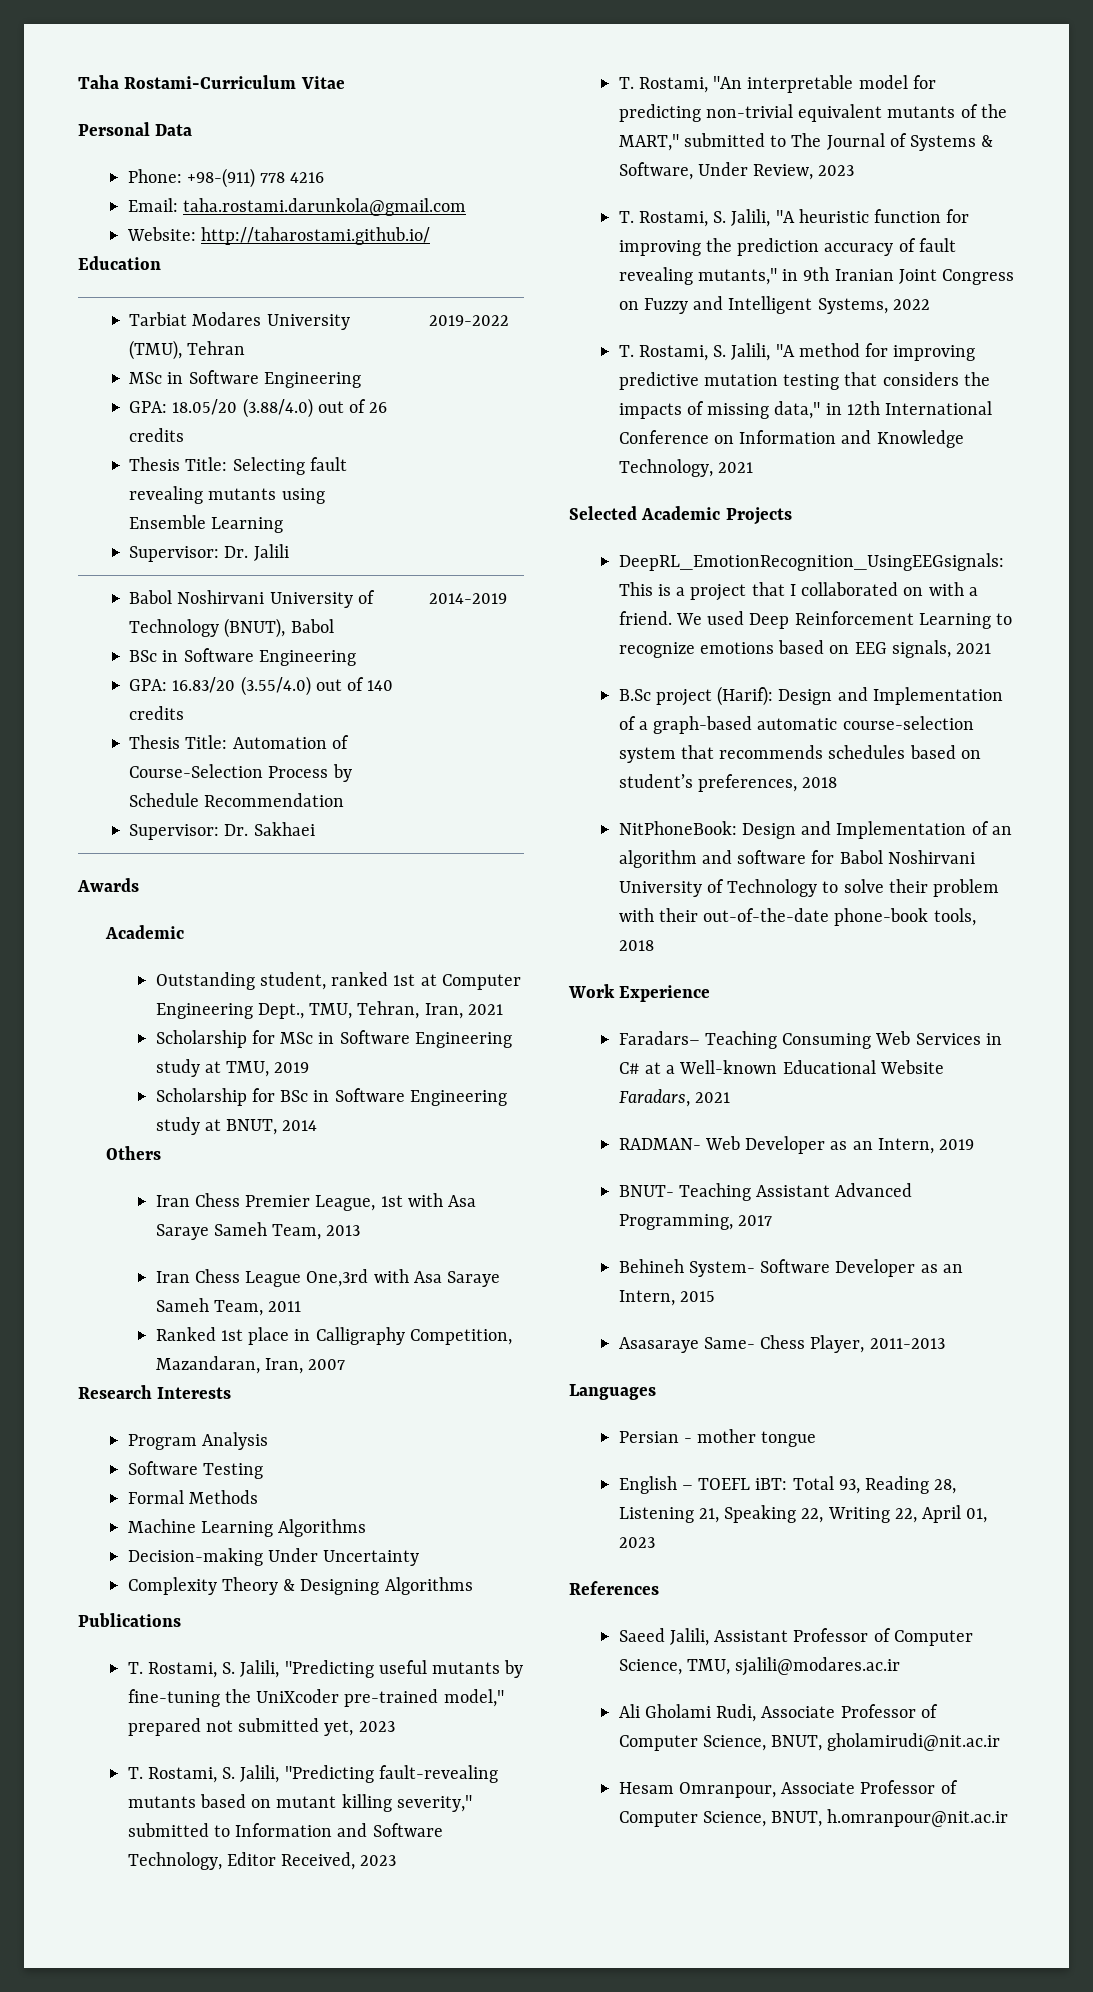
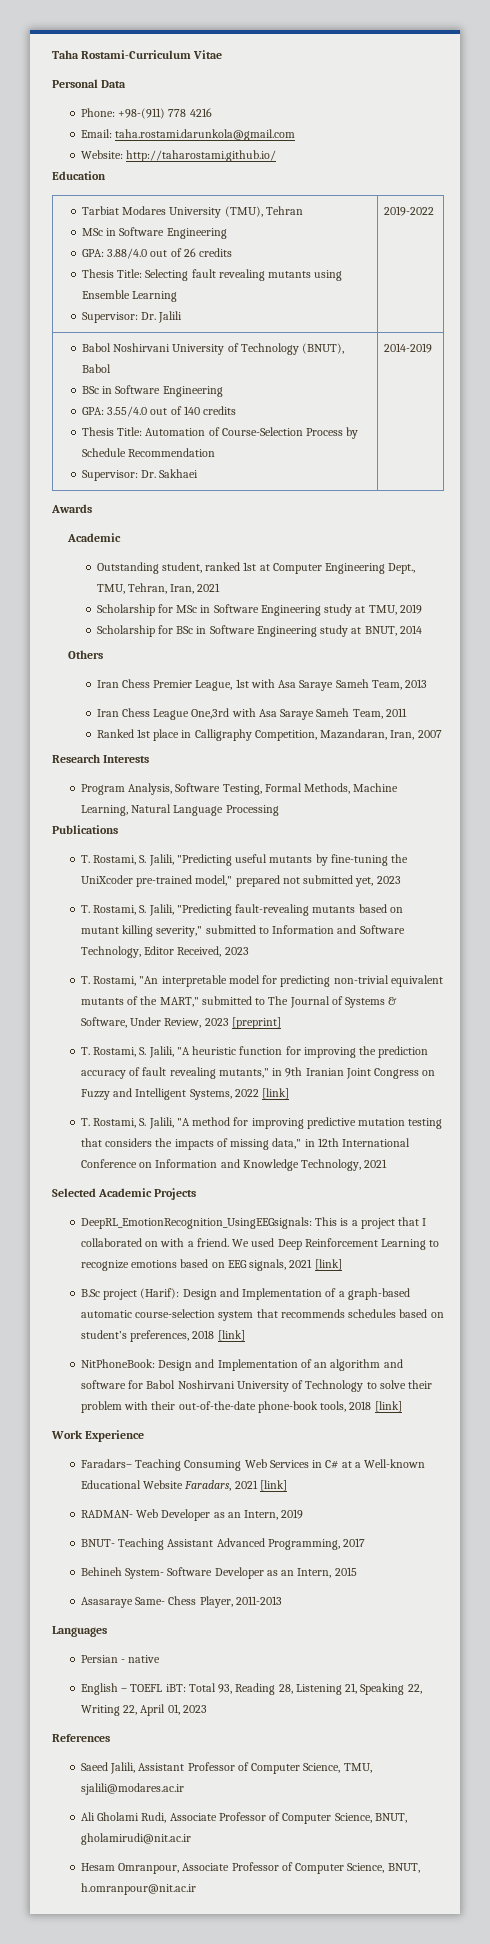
  Tarbiat Modares University (TMU), Tehran
  MSc in Software Engineering
- GPA: 18.05/20 (3.88/4.0) out of 26 credits
+ GPA: 3.88/4.0 out of 26 credits
  Babol Noshirvani University of Technology (BNUT), Babol
  BSc in Software Engineering
- GPA: 16.83/20 (3.55/4.0) out of 140 credits
+ GPA: 3.55/4.0 out of 140 credits
- Program Analysis
- Software Testing
- Formal Methods
- Machine Learning Algorithms
- Decision-making Under Uncertainty
- Complexity Theory & Designing Algorithms
+ Program Analysis, Software Testing, Formal Methods, Machine Learning, Natural Language Processing
- T. Rostami, "An interpretable model for predicting non-trivial equivalent mutants of the MART," submitted to The Journal of Systems & Software, Under Review, 2023
+ T. Rostami, "An interpretable model for predicting non-trivial equivalent mutants of the MART," submitted to The Journal of Systems & Software, Under Review, 2023 [preprint]
- T. Rostami, S. Jalili, "A heuristic function for improving the prediction accuracy of fault revealing mutants," in 9th Iranian Joint Congress on Fuzzy and Intelligent Systems, 2022
+ T. Rostami, S. Jalili, "A heuristic function for improving the prediction accuracy of fault revealing mutants," in 9th Iranian Joint Congress on Fuzzy and Intelligent Systems, 2022 [link]
- We used Deep Reinforcement Learning to recognize emotions based on EEG signals, 2021
+ We used Deep Reinforcement Learning to recognize emotions based on EEG signals, 2021 [link]
- B.Sc project (Harif): Design and Implementation of a graph-based automatic course-selection system that recommends schedules based on student’s preferences, 2018
+ B.Sc project (Harif): Design and Implementation of a graph-based automatic course-selection system that recommends schedules based on student’s preferences, 2018 [link]
- NitPhoneBook: Design and Implementation of an algorithm and software for Babol Noshirvani University of Technology to solve their problem with their out-of-the-date phone-book tools, 2018
+ NitPhoneBook: Design and Implementation of an algorithm and software for Babol Noshirvani University of Technology to solve their problem with their out-of-the-date phone-book tools, 2018 [link]
- Faradars– Teaching Consuming Web Services in C# at a Well-known Educational Website Faradars, 2021
+ Faradars– Teaching Consuming Web Services in C# at a Well-known Educational Website Faradars, 2021 [link]
- Persian - mother tongue
+ Persian - native

